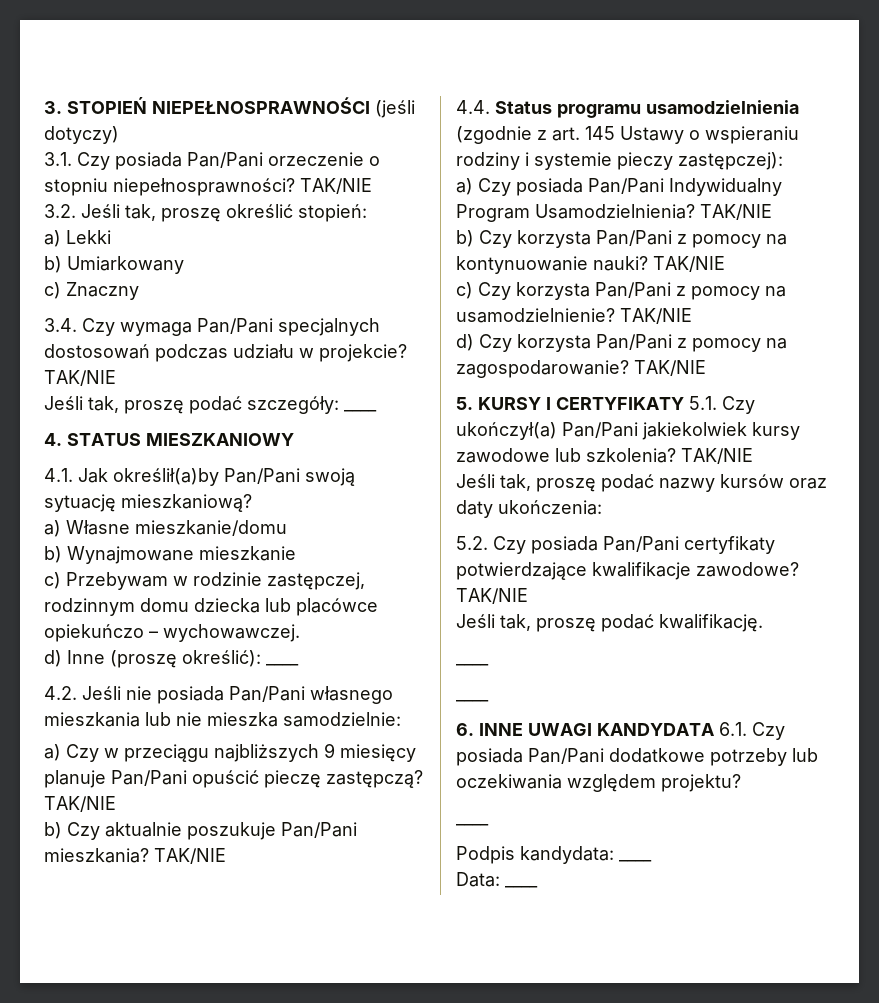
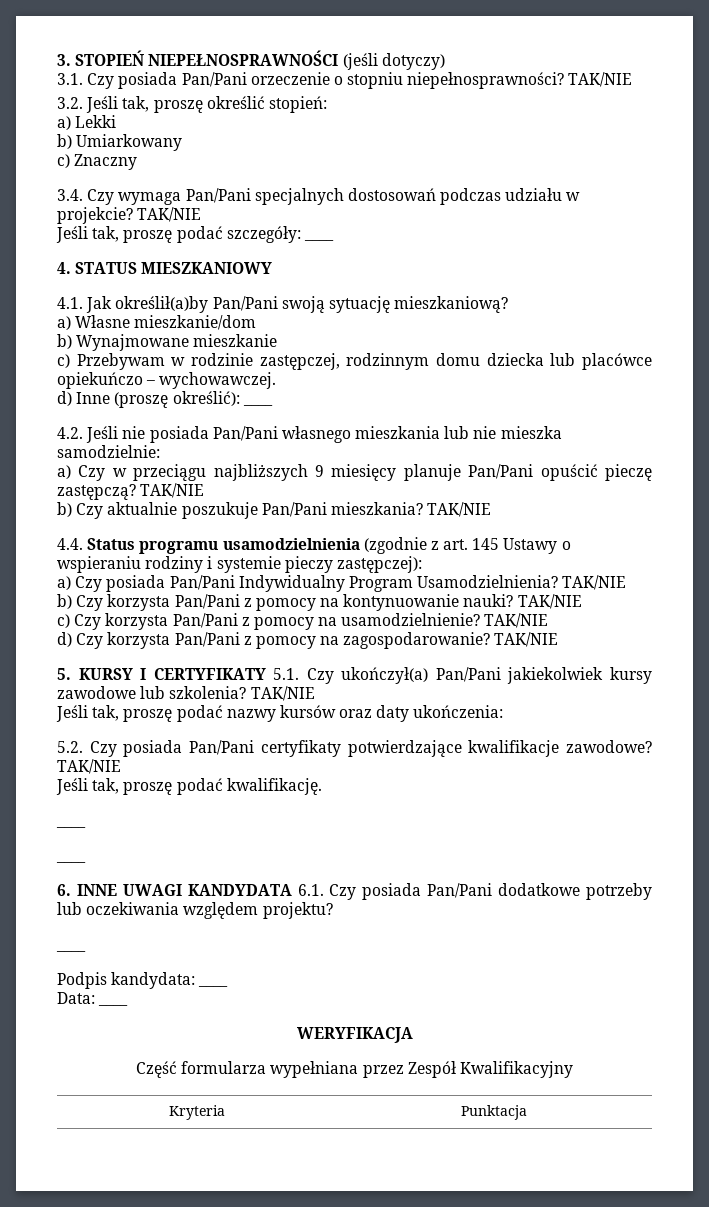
- a) Własne mieszkanie/domu
+ a) Własne mieszkanie/dom
+ WERYFIKACJA
+ Część formularza wypełniana przez Zespół Kwalifikacyjny
+ Kryteria | Punktacja

